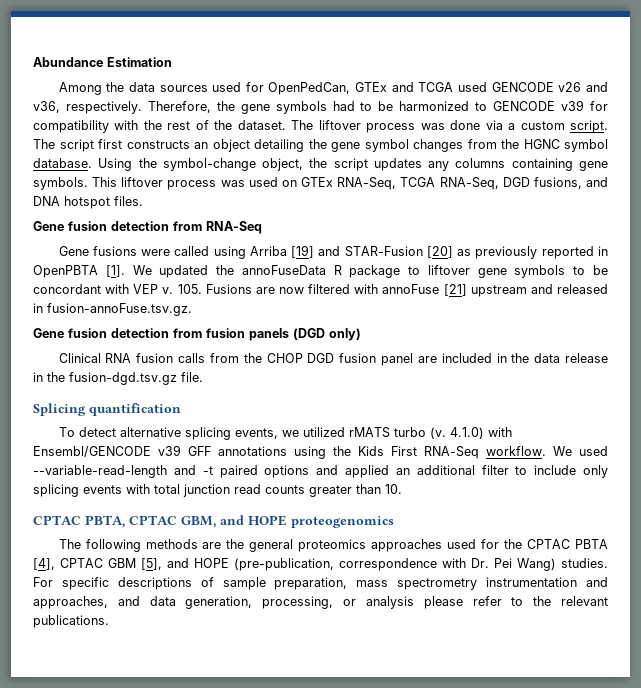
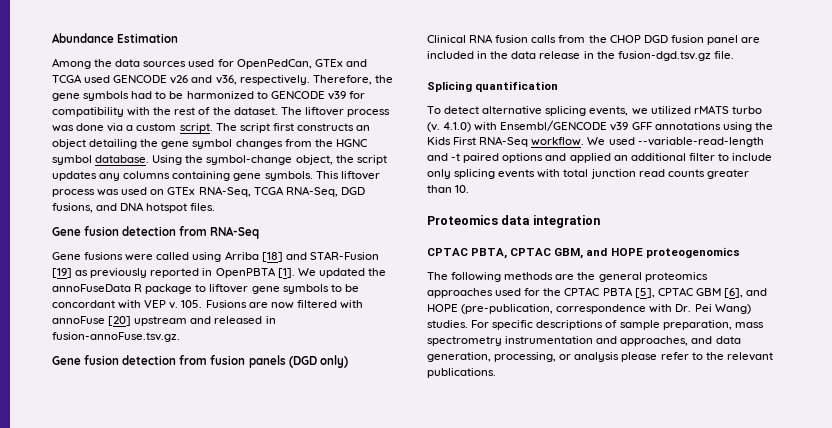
- Gene fusions were called using Arriba [19] and STAR-Fusion [20] as previously reported in OpenPBTA [1].
+ Gene fusions were called using Arriba [18] and STAR-Fusion [19] as previously reported in OpenPBTA [1].
- 105. Fusions are now filtered with annoFuse [21] upstream and released in fusion-annoFuse.tsv.gz.
+ 105. Fusions are now filtered with annoFuse [20] upstream and released in fusion-annoFuse.tsv.gz.
+ Proteomics data integration
- The following methods are the general proteomics approaches used for the CPTAC PBTA [4], CPTAC GBM [5], and HOPE (pre-publication, correspondence with Dr. Pei Wang) studies.
+ The following methods are the general proteomics approaches used for the CPTAC PBTA [5], CPTAC GBM [6], and HOPE (pre-publication, correspondence with Dr. Pei Wang) studies.

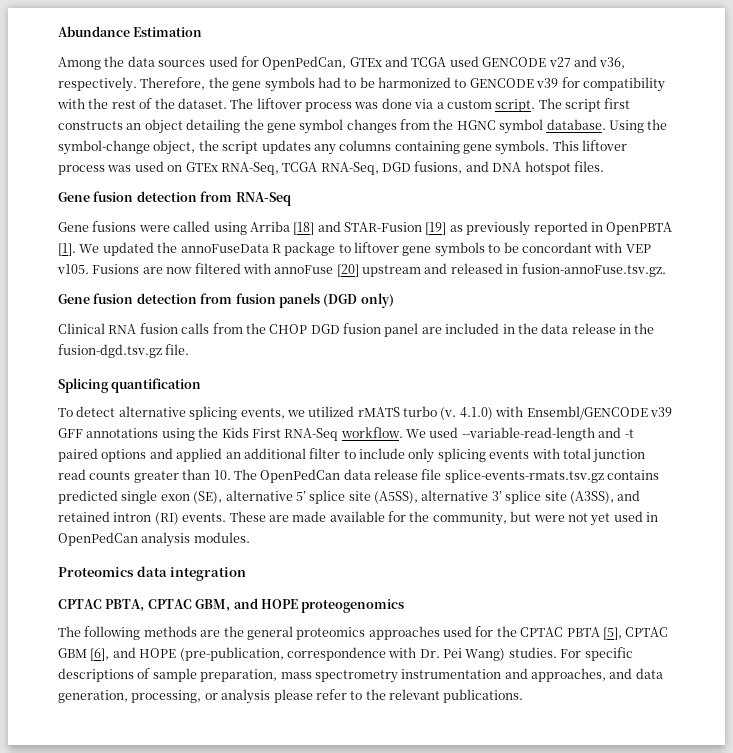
- Among the data sources used for OpenPedCan, GTEx and TCGA used GENCODE v26 and v36, respectively.
+ Among the data sources used for OpenPedCan, GTEx and TCGA used GENCODE v27 and v36, respectively.
- We updated the annoFuseData R package to liftover gene symbols to be concordant with VEP v. 105. Fusions are now filtered with annoFuse [20] upstream and released in fusion-annoFuse.tsv.gz.
+ We updated the annoFuseData R package to liftover gene symbols to be concordant with VEP v105. Fusions are now filtered with annoFuse [20] upstream and released in fusion-annoFuse.tsv.gz.
- We used --variable-read-length and -t paired options and applied an additional filter to include only splicing events with total junction read counts greater than 10.
+ We used --variable-read-length and -t paired options and applied an additional filter to include only splicing events with total junction read counts greater than 10. The OpenPedCan data release file splice-events-rmats.tsv.gz contains predicted single exon (SE), alternative 5’ splice site (A5SS), alternative 3’ splice site (A3SS), and retained intron (RI) events. These are made available for the community, but were not yet used in OpenPedCan analysis modules.

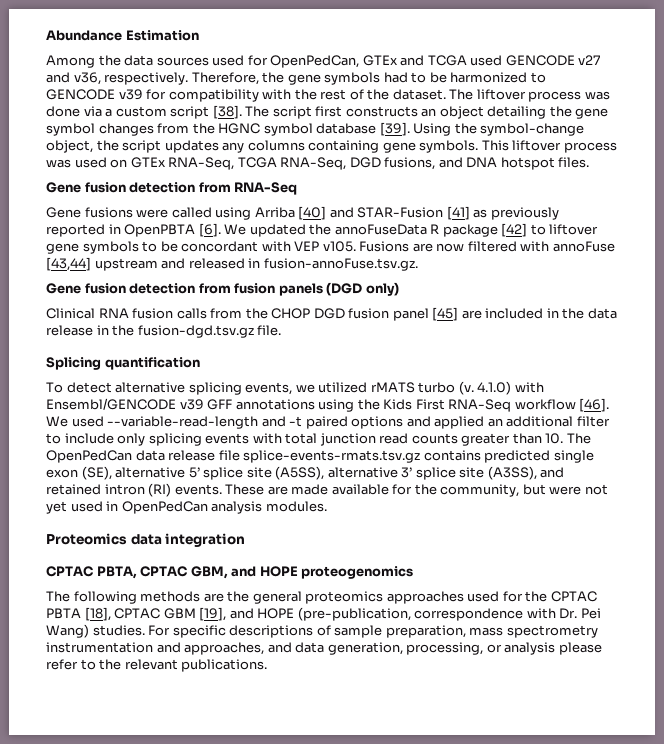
- The liftover process was done via a custom script.
+ The liftover process was done via a custom script [38].
- The script first constructs an object detailing the gene symbol changes from the HGNC symbol database.
+ The script first constructs an object detailing the gene symbol changes from the HGNC symbol database [39].
- Gene fusions were called using Arriba [18] and STAR-Fusion [19] as previously reported in OpenPBTA [1].
+ Gene fusions were called using Arriba [40] and STAR-Fusion [41] as previously reported in OpenPBTA [6].
- We updated the annoFuseData R package to liftover gene symbols to be concordant with VEP v105.
+ We updated the annoFuseData R package [42] to liftover gene symbols to be concordant with VEP v105.
- Fusions are now filtered with annoFuse [20] upstream and released in fusion-annoFuse.tsv.gz.
+ Fusions are now filtered with annoFuse [43,44] upstream and released in fusion-annoFuse.tsv.gz.
- Clinical RNA fusion calls from the CHOP DGD fusion panel are included in the data release in the fusion-dgd.tsv.gz file.
+ Clinical RNA fusion calls from the CHOP DGD fusion panel [45] are included in the data release in the fusion-dgd.tsv.gz file.
- 4.1.0) with Ensembl/GENCODE v39 GFF annotations using the Kids First RNA-Seq workflow.
+ 4.1.0) with Ensembl/GENCODE v39 GFF annotations using the Kids First RNA-Seq workflow [46].
- The following methods are the general proteomics approaches used for the CPTAC PBTA [5], CPTAC GBM [6], and HOPE (pre-publication, correspondence with Dr. Pei Wang) studies.
+ The following methods are the general proteomics approaches used for the CPTAC PBTA [18], CPTAC GBM [19], and HOPE (pre-publication, correspondence with Dr. Pei Wang) studies.

